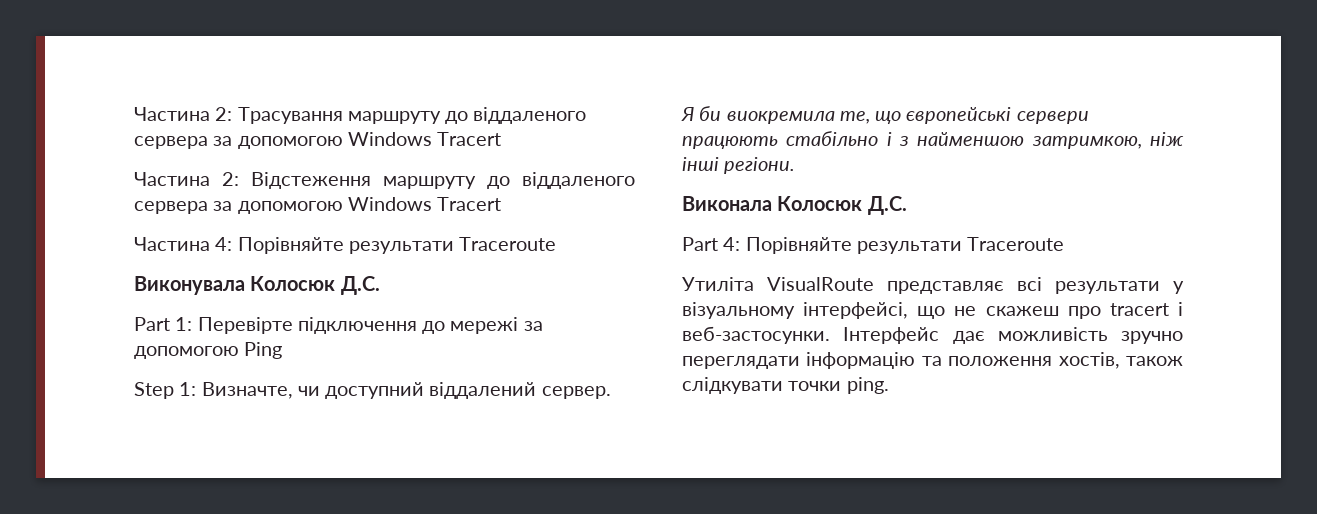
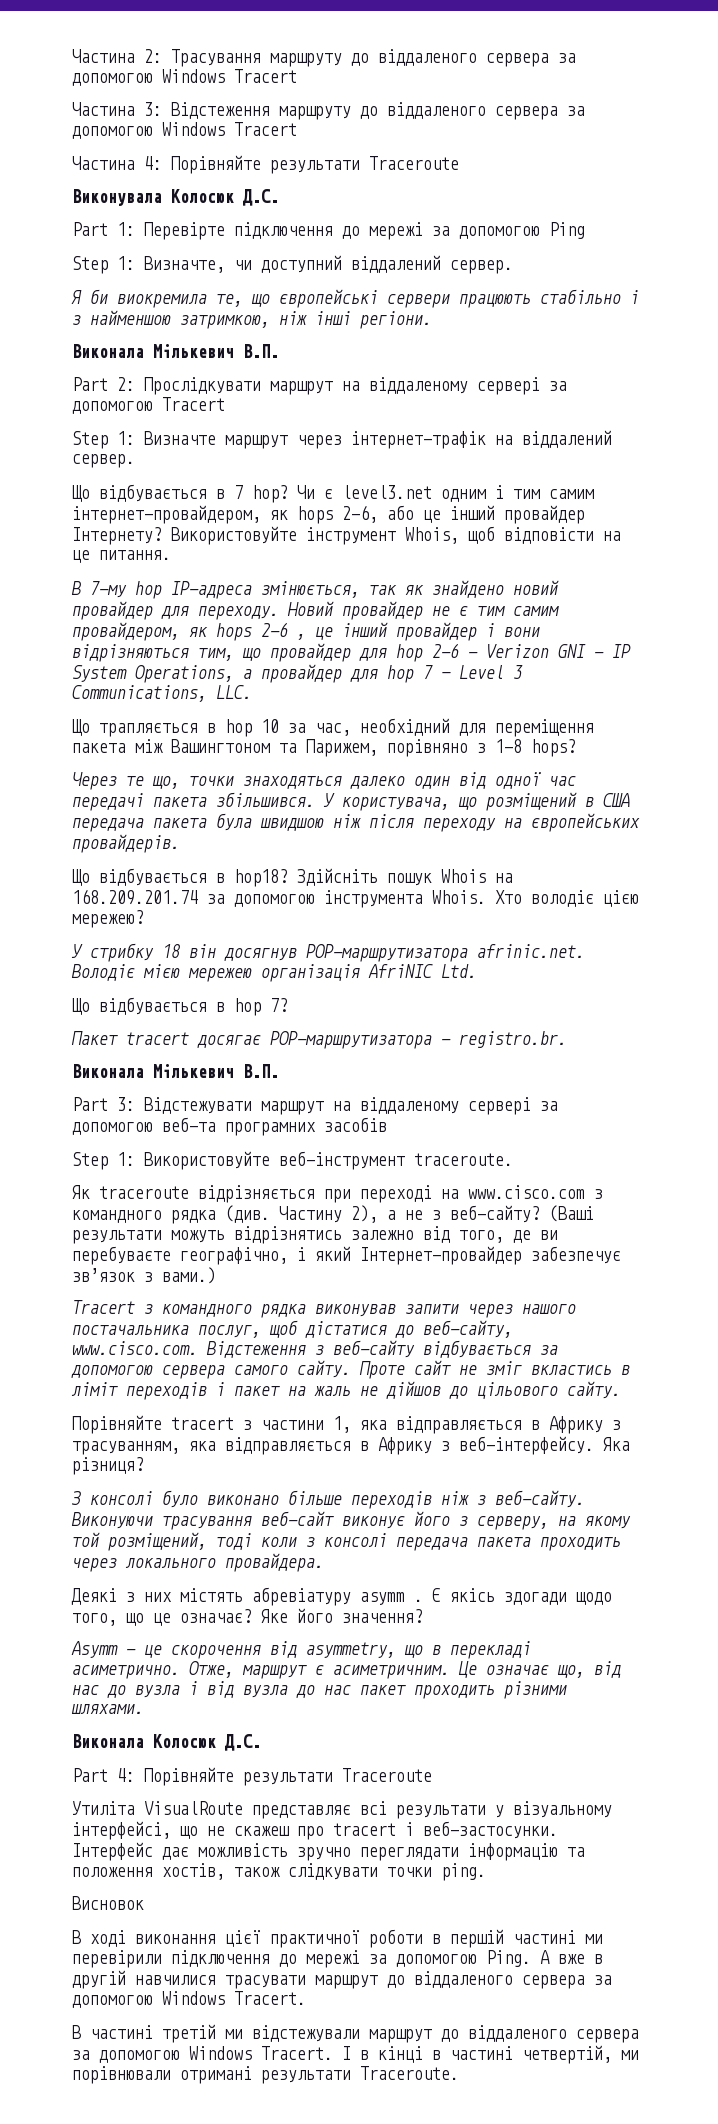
- Частина 2: Відстеження маршруту до віддаленого сервера за допомогою Windows Tracert
+ Частина 3: Відстеження маршруту до віддаленого сервера за допомогою Windows Tracert
  Я би виокремила те, що європейські сервери працюють стабільно і з найменшою затримкою, ніж інші регіони.
+ Виконала Мількевич В.П.
+ Part 2: Прослідкувати маршрут на віддаленому сервері за допомогою Tracert
+ Step 1: Визначте маршрут через інтернет-трафік на віддалений сервер.
+ Що відбувається в 7 hop? Чи є level3.net одним і тим самим інтернет-провайдером, як hops 2-6, або це інший провайдер Інтернету? Використовуйте інструмент Whois, щоб відповісти на це питання.
+ В 7-му hop IP-адреса змінюється, так як знайдено новий провайдер для переходу. Новий провайдер не є тим самим провайдером, як hops 2-6 , це інший провайдер і вони відрізняються тим, що провайдер для hop 2-6 - Verizon GNI - IP System Operations, а провайдер для hop 7 – Level 3 Communications, LLC.
+ Що трапляється в hop 10 за час, необхідний для переміщення пакета між Вашингтоном та Парижем, порівняно з 1-8 hops?
+ Через те що, точки знаходяться далеко один від одної час передачі пакета збільшився. У користувача, що розміщений в США передача пакета була швидшою ніж після переходу на європейських провайдерів.
+ Що відбувається в hop18? Здійсніть пошук Whois на 168.209.201.74 за допомогою інструмента Whois. Хто володіє цією мережею?
+ У стрибку 18 він досягнув POP-маршрутизатора afrinic.net. Володіє мією мережею організація AfriNIC Ltd.
+ Що відбувається в hop 7?
+ Пакет tracert досягає POP-маршрутизатора - registro.br.
+ Виконала Мількевич В.П.
+ Part 3: Відстежувати маршрут на віддаленому сервері за допомогою веб-та програмних засобів
+ Step 1: Використовуйте веб-інструмент traceroute.
+ Як traceroute відрізняється при переході на www.cisco.com з командного рядка (див. Частину 2), а не з веб-сайту? (Ваші результати можуть відрізнятись залежно від того, де ви перебуваєте географічно, і який Інтернет-провайдер забезпечує зв’язок з вами.)
+ Tracert з командного рядка виконував запити через нашого постачальника послуг, щоб дістатися до веб-сайту, www.cisco.com. Відстеження з веб-сайту відбувається за допомогою сервера самого сайту. Проте сайт не зміг вкластись в ліміт переходів і пакет на жаль не дійшов до цільового сайту.
+ Порівняйте tracert з частини 1, яка відправляється в Африку з трасуванням, яка відправляється в Африку з веб-інтерфейсу. Яка різниця?
+ З консолі було виконано більше переходів ніж з веб-сайту. Виконуючи трасування веб-сайт виконує його з серверу, на якому той розміщений, тоді коли з консолі передача пакета проходить через локального провайдера.
+ Деякі з них містять абревіатуру asymm . Є якісь здогади щодо того, що це означає? Яке його значення?
+ Asymm - це скорочення від asymmetry, що в перекладі асиметрично. Отже, маршрут є асиметричним. Це означає що, від нас до вузла і від вузла до нас пакет проходить різними шляхами.
+ Висновок
+ В ході виконання цієї практичної роботи в першій частині ми перевірили підключення до мережі за допомогою Ping. А вже в другій навчилися трасувати маршрут до віддаленого сервера за допомогою Windows Tracert.
+ В частині третій ми відстежували маршрут до віддаленого сервера за допомогою Windows Tracert. І в кінці в частині четвертій, ми порівнювали отримані результати Traceroute.

